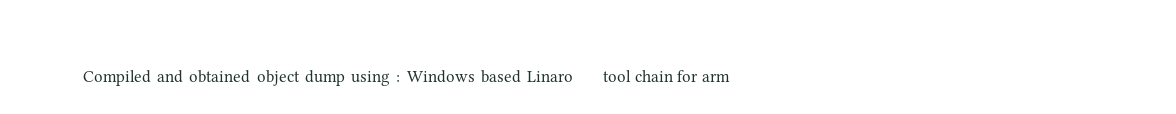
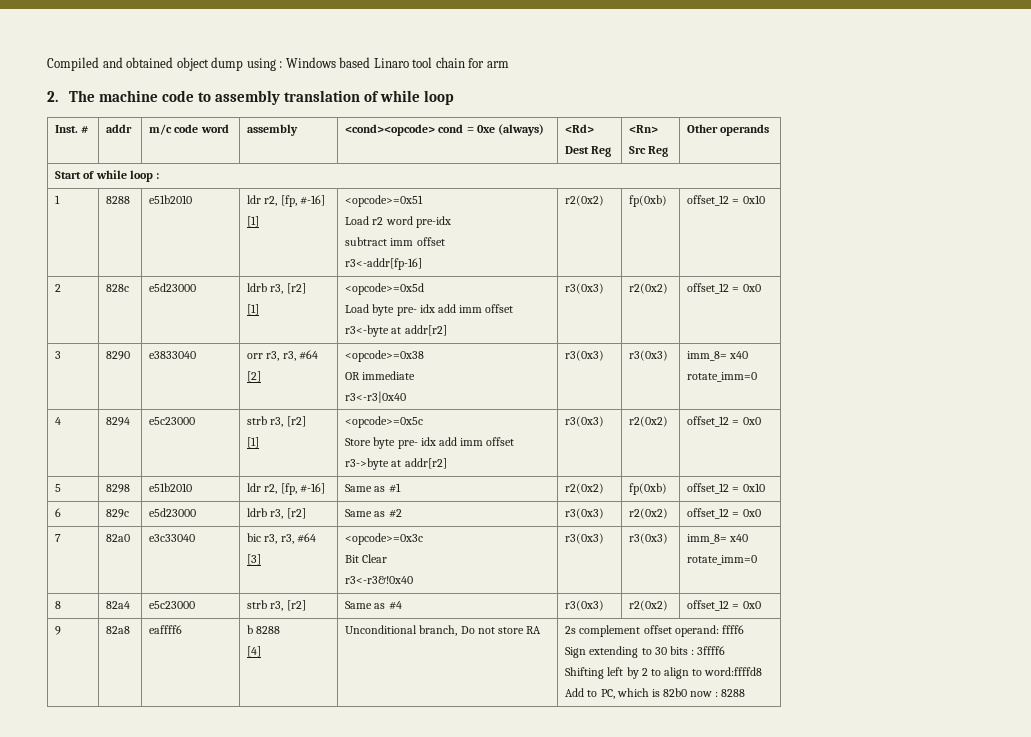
+ 2. The machine code to assembly translation of while loop
+ Inst. # | addr | m/c code word | assembly | <cond><opcode> cond = 0xe (always) | <Rd>
+ Dest Reg | <Rn>
+ Src Reg | Other operands
+ Start of while loop :
+ 1 | 8288 | e51b2010 | ldr r2, [fp, #-16]
+ [1] | <opcode>=0x51
+ Load r2 word pre-idx
+ subtract imm offset
+ r3<-addr[fp-16] | r2(0x2) | fp(0xb) | offset_12 = 0x10
+ 2 | 828c | e5d23000 | ldrb r3, [r2]
+ [1] | <opcode>=0x5d
+ Load byte pre- idx add imm offset
+ r3<-byte at addr[r2] | r3(0x3) | r2(0x2) | offset_12 = 0x0
+ 3 | 8290 | e3833040 | orr r3, r3, #64
+ [2] | <opcode>=0x38
+ OR immediate
+ r3<-r3|0x40 | r3(0x3) | r3(0x3) | imm_8= x40
+ rotate_imm=0
+ 4 | 8294 | e5c23000 | strb r3, [r2]
+ [1] | <opcode>=0x5c
+ Store byte pre- idx add imm offset
+ r3->byte at addr[r2] | r3(0x3) | r2(0x2) | offset_12 = 0x0
+ 5 | 8298 | e51b2010 | ldr r2, [fp, #-16] | Same as #1 | r2(0x2) | fp(0xb) | offset_12 = 0x10
+ 6 | 829c | e5d23000 | ldrb r3, [r2] | Same as #2 | r3(0x3) | r2(0x2) | offset_12 = 0x0
+ 7 | 82a0 | e3c33040 | bic r3, r3, #64
+ [3] | <opcode>=0x3c
+ Bit Clear
+ r3<-r3&!0x40 | r3(0x3) | r3(0x3) | imm_8= x40
+ rotate_imm=0
+ 8 | 82a4 | e5c23000 | strb r3, [r2] | Same as #4 | r3(0x3) | r2(0x2) | offset_12 = 0x0
+ 9 | 82a8 | eaffff6 | b 8288
+ [4] | Unconditional branch, Do not store RA | 2s complement offset operand: ffff6
+ Sign extending to 30 bits : 3ffff6
+ Shifting left by 2 to align to word:ffffd8
+ Add to PC, which is 82b0 now : 8288

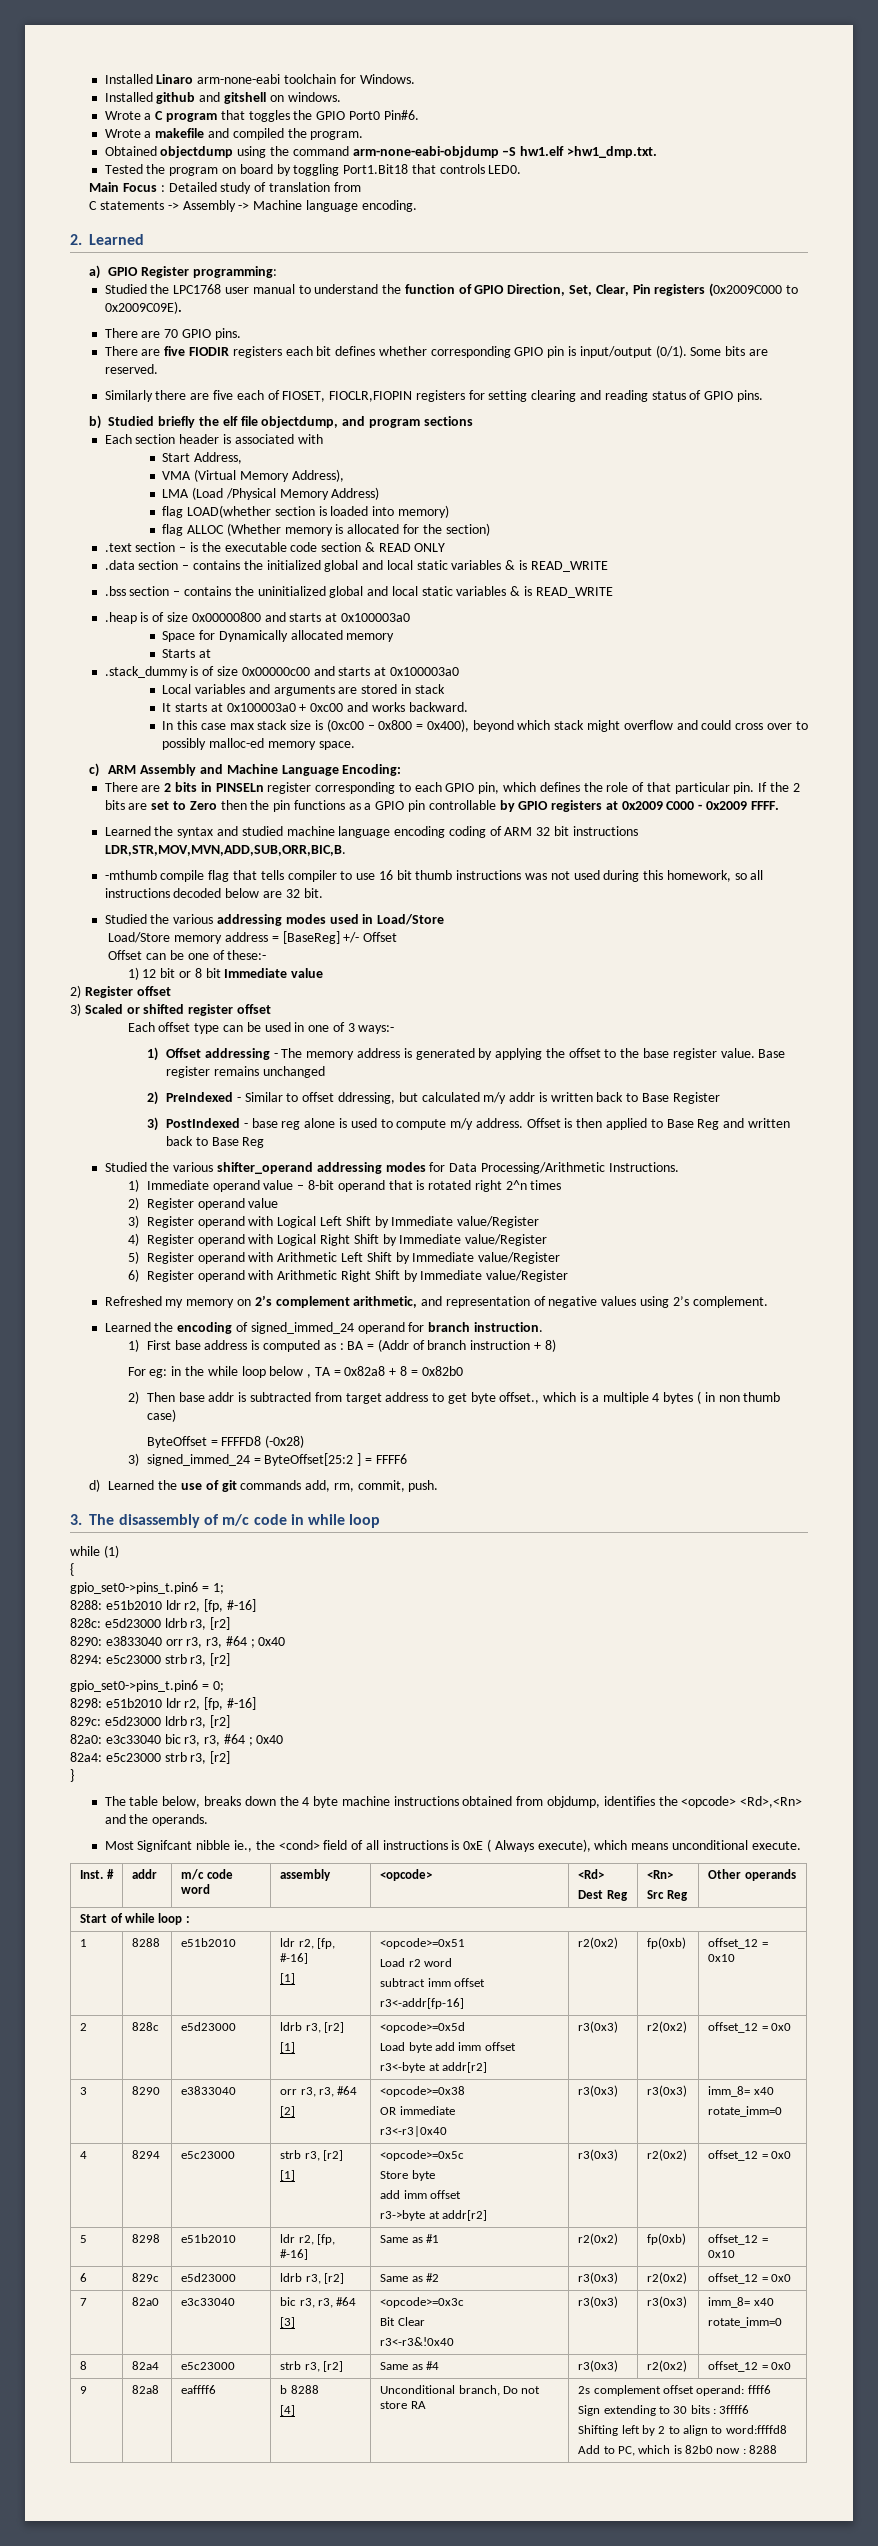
- Compiled and obtained object dump using : Windows based Linaro tool chain for arm
- 2. The machine code to assembly translation of while loop
+ Installed Linaro arm-none-eabi toolchain for Windows.
+ Installed github and gitshell on windows.
+ Wrote a C program that toggles the GPIO Port0 Pin#6.
+ Wrote a makefile and compiled the program.
+ Obtained objectdump using the command arm-none-eabi-objdump –S hw1.elf >hw1_dmp.txt.
+ Tested the program on board by toggling Port1.Bit18 that controls LED0.
+ Main Focus : Detailed study of translation from
+ C statements -> Assembly -> Machine language encoding.
+ 2. Learned
+ a) GPIO Register programming:
+ Studied the LPC1768 user manual to understand the function of GPIO Direction, Set, Clear, Pin registers (0x2009C000 to 0x2009C09E).
+ There are 70 GPIO pins.
+ There are five FIODIR registers each bit defines whether corresponding GPIO pin is input/output (0/1). Some bits are reserved.
+ Similarly there are five each of FIOSET, FIOCLR,FIOPIN registers for setting clearing and reading status of GPIO pins.
+ b) Studied briefly the elf file objectdump, and program sections
+ Each section header is associated with
+ Start Address,
+ VMA (Virtual Memory Address),
+ LMA (Load /Physical Memory Address)
+ flag LOAD(whether section is loaded into memory)
+ flag ALLOC (Whether memory is allocated for the section)
+ .text section – is the executable code section & READ ONLY
+ .data section – contains the initialized global and local static variables & is READ_WRITE
+ .bss section – contains the uninitialized global and local static variables & is READ_WRITE
+ .heap is of size 0x00000800 and starts at 0x100003a0
+ Space for Dynamically allocated memory
+ Starts at
+ .stack_dummy is of size 0x00000c00 and starts at 0x100003a0
+ Local variables and arguments are stored in stack
+ It starts at 0x100003a0 + 0xc00 and works backward.
+ In this case max stack size is (0xc00 – 0x800 = 0x400), beyond which stack might overflow and could cross over to possibly malloc-ed memory space.
+ c) ARM Assembly and Machine Language Encoding:
+ There are 2 bits in PINSELn register corresponding to each GPIO pin, which defines the role of that particular pin. If the 2 bits are set to Zero then the pin functions as a GPIO pin controllable by GPIO registers at 0x2009 C000 - 0x2009 FFFF.
+ Learned the syntax and studied machine language encoding coding of ARM 32 bit instructions LDR,STR,MOV,MVN,ADD,SUB,ORR,BIC,B.
+ -mthumb compile flag that tells compiler to use 16 bit thumb instructions was not used during this homework, so all instructions decoded below are 32 bit.
+ Studied the various addressing modes used in Load/Store
+ Load/Store memory address = [BaseReg] +/- Offset
+ Offset can be one of these:-
+ 1) 12 bit or 8 bit Immediate value
+ 2) Register offset
+ 3) Scaled or shifted register offset
+ Each offset type can be used in one of 3 ways:-
+ 1) Offset addressing - The memory address is generated by applying the offset to the base register value. Base register remains unchanged
+ 2) PreIndexed - Similar to offset ddressing, but calculated m/y addr is written back to Base Register
+ 3) PostIndexed - base reg alone is used to compute m/y address. Offset is then applied to Base Reg and written back to Base Reg
+ Studied the various shifter_operand addressing modes for Data Processing/Arithmetic Instructions.
+ 1) Immediate operand value – 8-bit operand that is rotated right 2^n times
+ 2) Register operand value
+ 3) Register operand with Logical Left Shift by Immediate value/Register
+ 4) Register operand with Logical Right Shift by Immediate value/Register
+ 5) Register operand with Arithmetic Left Shift by Immediate value/Register
+ 6) Register operand with Arithmetic Right Shift by Immediate value/Register
+ Refreshed my memory on 2’s complement arithmetic, and representation of negative values using 2’s complement.
+ Learned the encoding of signed_immed_24 operand for branch instruction.
+ 1) First base address is computed as : BA = (Addr of branch instruction + 8)
+ For eg: in the while loop below , TA = 0x82a8 + 8 = 0x82b0
+ 2) Then base addr is subtracted from target address to get byte offset., which is a multiple 4 bytes ( in non thumb case)
+ ByteOffset = FFFFD8 (-0x28)
+ 3) signed_immed_24 = ByteOffset[25:2 ] = FFFF6
+ d) Learned the use of git commands add, rm, commit, push.
+ 3. The disassembly of m/c code in while loop
+ while (1)
+ {
+ gpio_set0->pins_t.pin6 = 1;
+ 8288: e51b2010 ldr r2, [fp, #-16]
+ 828c: e5d23000 ldrb r3, [r2]
+ 8290: e3833040 orr r3, r3, #64 ; 0x40
+ 8294: e5c23000 strb r3, [r2]
+ gpio_set0->pins_t.pin6 = 0;
+ 8298: e51b2010 ldr r2, [fp, #-16]
+ 829c: e5d23000 ldrb r3, [r2]
+ 82a0: e3c33040 bic r3, r3, #64 ; 0x40
+ 82a4: e5c23000 strb r3, [r2]
+ }
+ The table below, breaks down the 4 byte machine instructions obtained from objdump, identifies the <opcode> <Rd>,<Rn> and the operands.
+ Most Signifcant nibble ie., the <cond> field of all instructions is 0xE ( Always execute), which means unconditional execute.
- Inst. # | addr | m/c code word | assembly | <cond><opcode> cond = 0xe (always) | <Rd>
+ Inst. # | addr | m/c code word | assembly | <opcode> | <Rd>
  1 | 8288 | e51b2010 | ldr r2, [fp, #-16]
  [1] | <opcode>=0x51
- Load r2 word pre-idx
+ Load r2 word
  2 | 828c | e5d23000 | ldrb r3, [r2]
  [1] | <opcode>=0x5d
- Load byte pre- idx add imm offset
+ Load byte add imm offset
  4 | 8294 | e5c23000 | strb r3, [r2]
  [1] | <opcode>=0x5c
- Store byte pre- idx add imm offset
+ Store byte
+ add imm offset

